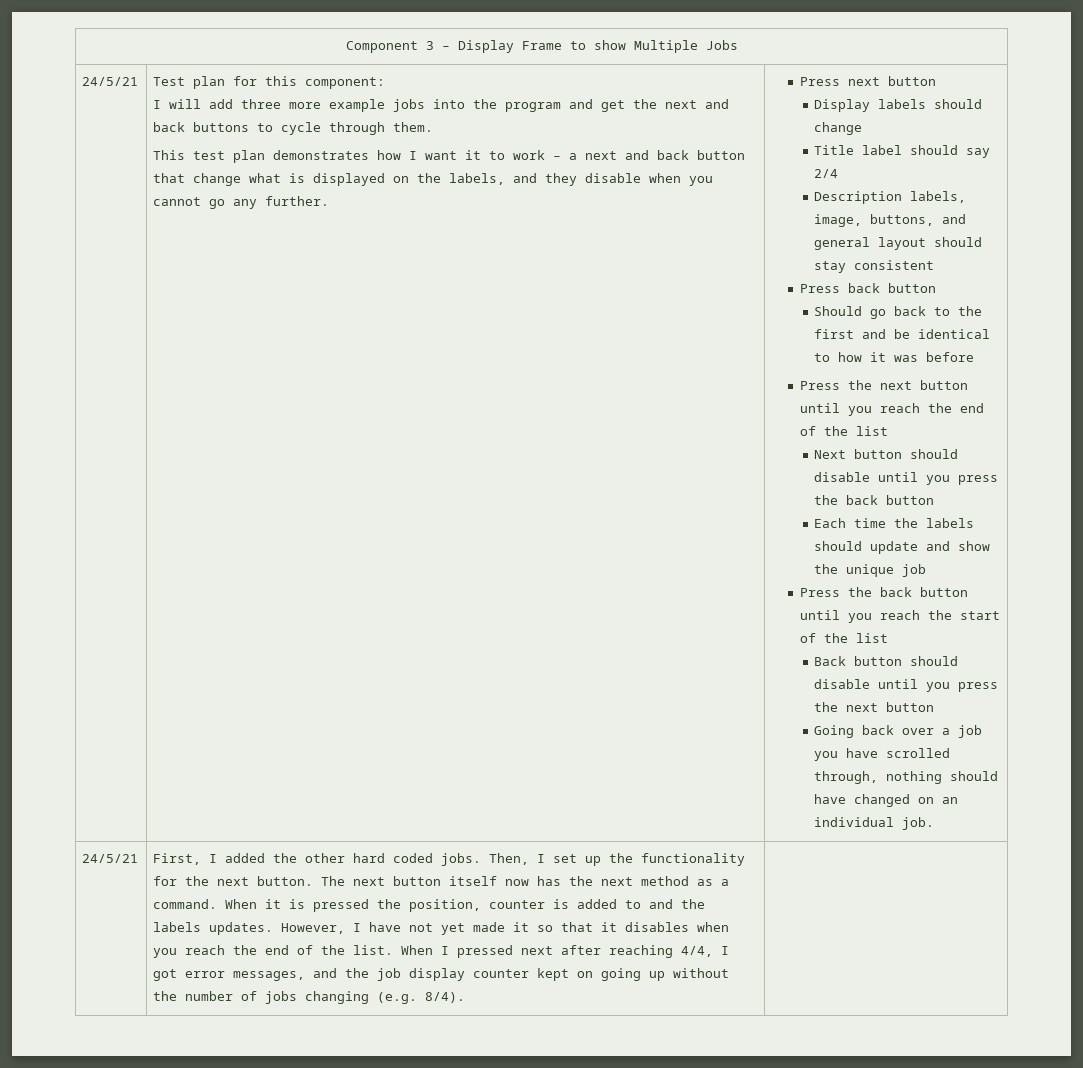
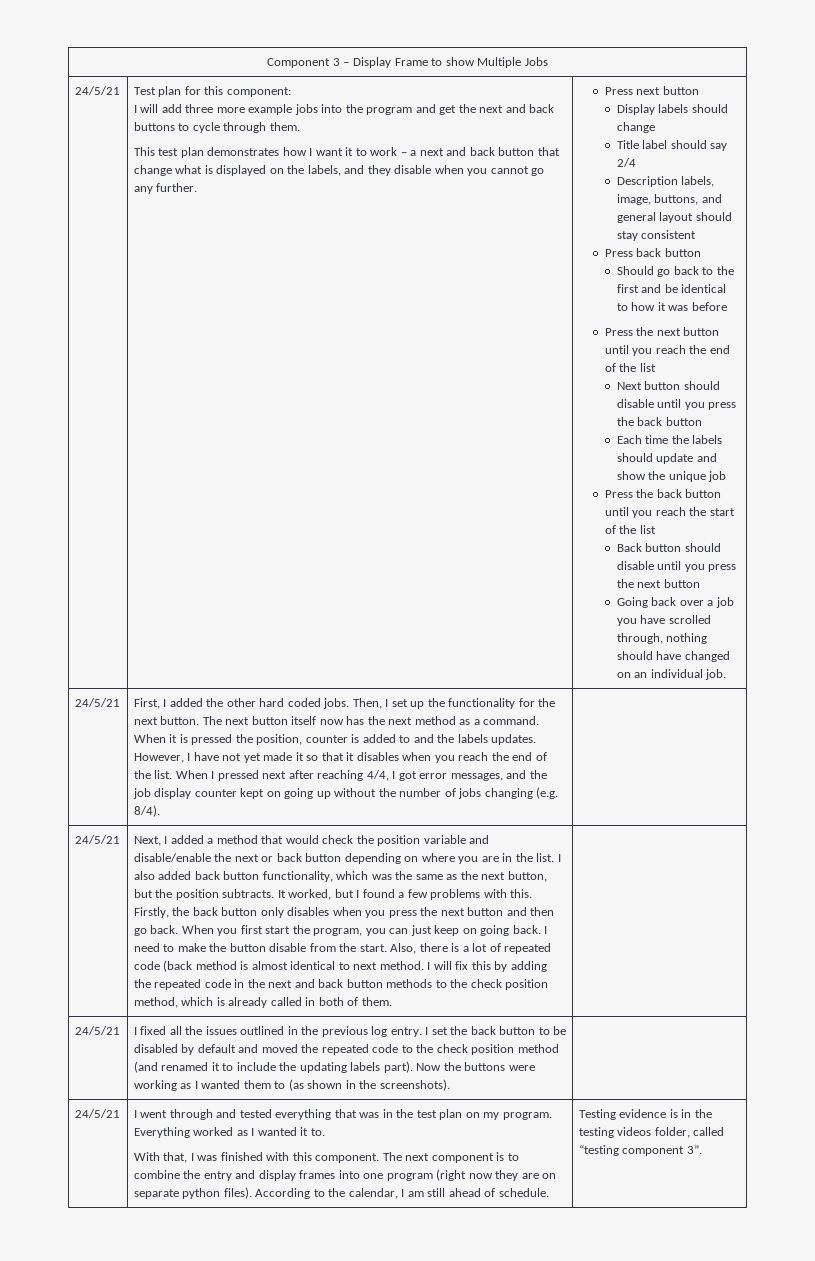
+ 24/5/21 | Next, I added a method that would check the position variable and disable/enable the next or back button depending on where you are in the list. I also added back button functionality, which was the same as the next button, but the position subtracts. It worked, but I found a few problems with this. Firstly, the back button only disables when you press the next button and then go back. When you first start the program, you can just keep on going back. I need to make the button disable from the start. Also, there is a lot of repeated code (back method is almost identical to next method. I will fix this by adding the repeated code in the next and back button methods to the check position method, which is already called in both of them. |
+ 24/5/21 | I fixed all the issues outlined in the previous log entry. I set the back button to be disabled by default and moved the repeated code to the check position method (and renamed it to include the updating labels part). Now the buttons were working as I wanted them to (as shown in the screenshots). |
+ 24/5/21 | I went through and tested everything that was in the test plan on my program. Everything worked as I wanted it to.
+ With that, I was finished with this component. The next component is to combine the entry and display frames into one program (right now they are on separate python files). According to the calendar, I am still ahead of schedule. | Testing evidence is in the testing videos folder, called “testing component 3”.

